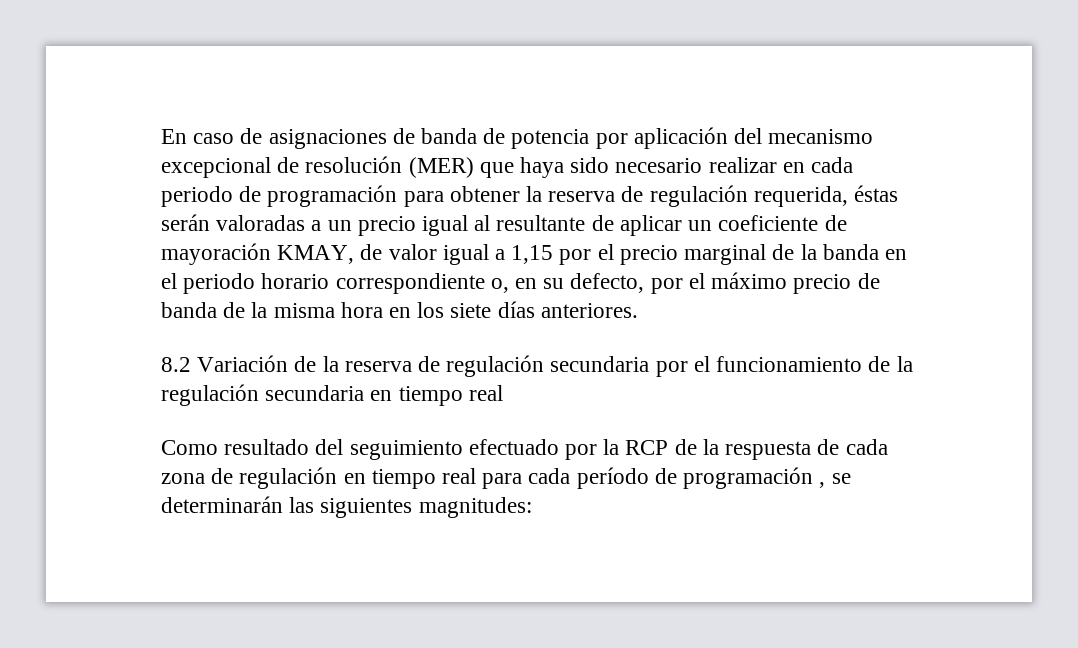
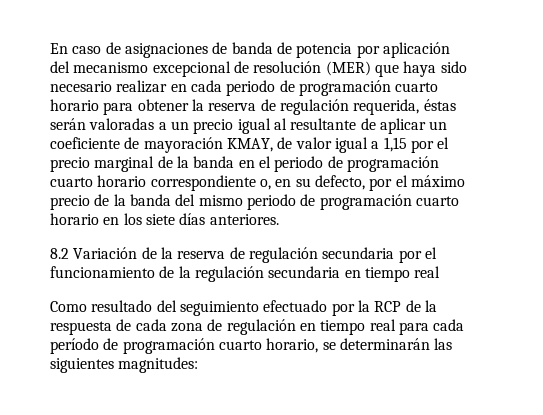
- En caso de asignaciones de banda de potencia por aplicación del mecanismo excepcional de resolución (MER) que haya sido necesario realizar en cada periodo de programación para obtener la reserva de regulación requerida, éstas serán valoradas a un precio igual al resultante de aplicar un coeficiente de mayoración KMAY, de valor igual a 1,15 por el precio marginal de la banda en el periodo horario correspondiente o, en su defecto, por el máximo precio de banda de la misma hora en los siete días anteriores.
+ En caso de asignaciones de banda de potencia por aplicación del mecanismo excepcional de resolución (MER) que haya sido necesario realizar en cada periodo de programación cuarto horario para obtener la reserva de regulación requerida, éstas serán valoradas a un precio igual al resultante de aplicar un coeficiente de mayoración KMAY, de valor igual a 1,15 por el precio marginal de la banda en el periodo de programación cuarto horario correspondiente o, en su defecto, por el máximo precio de la banda del mismo periodo de programación cuarto horario en los siete días anteriores.
- Como resultado del seguimiento efectuado por la RCP de la respuesta de cada zona de regulación en tiempo real para cada período de programación , se determinarán las siguientes magnitudes:
+ Como resultado del seguimiento efectuado por la RCP de la respuesta de cada zona de regulación en tiempo real para cada período de programación cuarto horario, se determinarán las siguientes magnitudes:

